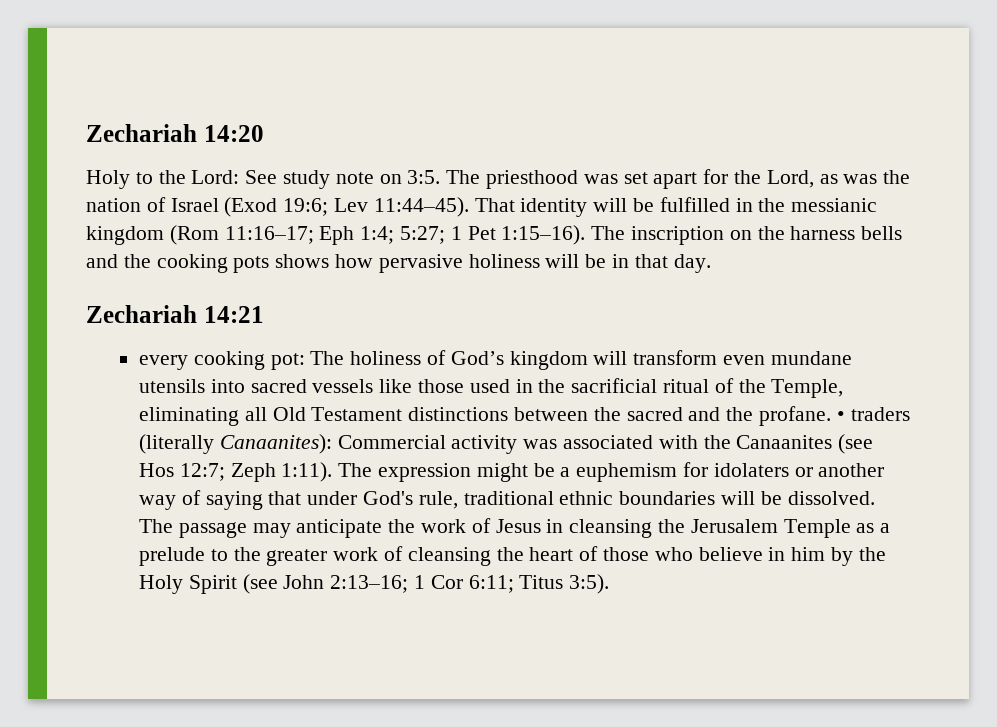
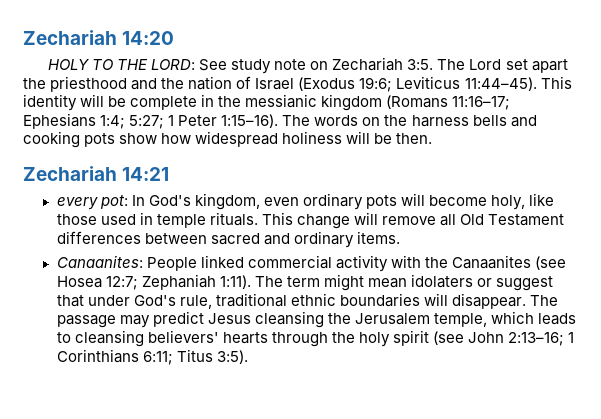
- Holy to the Lord: See study note on 3:5.
+ HOLY TO THE LORD: See study note on Zechariah 3:5.
- The priesthood was set apart for the Lord, as was the nation of Israel (Exod 19:6; Lev 11:44–45). That identity will be fulfilled in the messianic kingdom (Rom 11:16–17; Eph 1:4; 5:27; 1 Pet 1:15–16).
+ The Lord set apart the priesthood and the nation of Israel (Exodus 19:6; Leviticus 11:44–45). This identity will be complete in the messianic kingdom (Romans 11:16–17; Ephesians 1:4; 5:27; 1 Peter 1:15–16).
- The inscription on the harness bells and the cooking pots shows how pervasive holiness will be in that day.
+ The words on the harness bells and cooking pots show how widespread holiness will be then.
  Zechariah 14:21
- every cooking pot: The holiness of God’s kingdom will transform even mundane utensils into sacred vessels like those used in the sacrificial ritual of the Temple, eliminating all Old Testament distinctions between the sacred and the profane. • traders (literally Canaanites): Commercial activity was associated with the Canaanites (see Hos 12:7; Zeph 1:11). The expression might be a euphemism for idolaters or another way of saying that under God's rule, traditional ethnic boundaries will be dissolved.
+ every pot: In God's kingdom, even ordinary pots will become holy, like those used in temple rituals. This change will remove all Old Testament differences between sacred and ordinary items.
+ Canaanites: People linked commercial activity with the Canaanites (see Hosea 12:7; Zephaniah 1:11). The term might mean idolaters or suggest that under God's rule, traditional ethnic boundaries will disappear.
- The passage may anticipate the work of Jesus in cleansing the Jerusalem Temple as a prelude to the greater work of cleansing the heart of those who believe in him by the Holy Spirit (see John 2:13–16; 1 Cor 6:11; Titus 3:5).
+ The passage may predict Jesus cleansing the Jerusalem temple, which leads to cleansing believers' hearts through the holy spirit (see John 2:13–16; 1 Corinthians 6:11; Titus 3:5).

